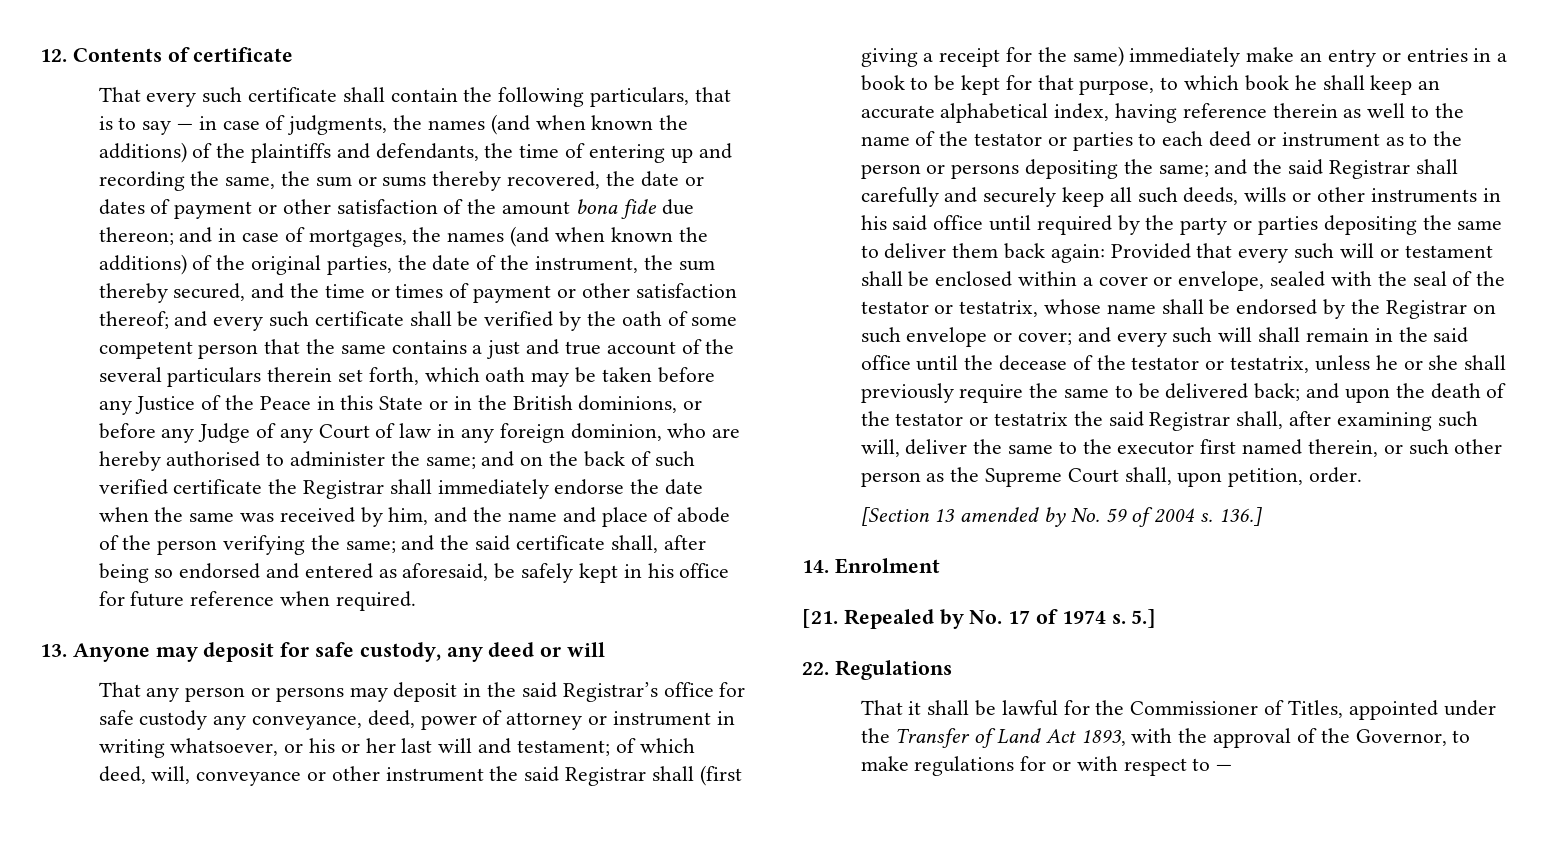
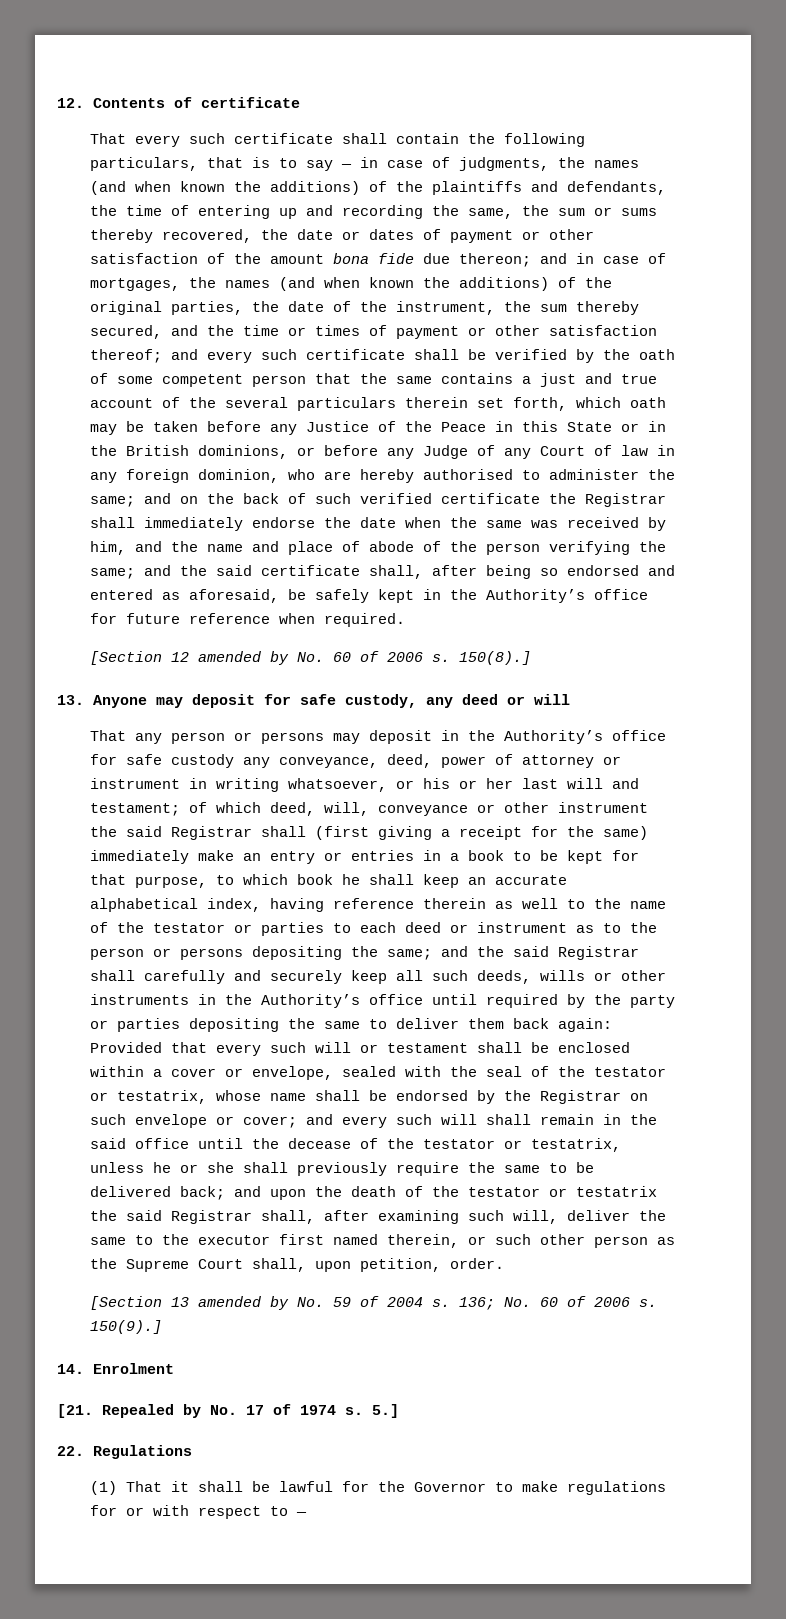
- and the said certificate shall, after being so endorsed and entered as aforesaid, be safely kept in his office for future reference when required.
+ and the said certificate shall, after being so endorsed and entered as aforesaid, be safely kept in the Authority’s office for future reference when required.
+ [Section 12 amended by No. 60 of 2006 s. 150(8).]
- That any person or persons may deposit in the said Registrar’s office for safe custody any conveyance, deed, power of attorney or instrument in writing whatsoever, or his or her last will and testament;
+ That any person or persons may deposit in the Authority’s office for safe custody any conveyance, deed, power of attorney or instrument in writing whatsoever, or his or her last will and testament;
- and the said Registrar shall carefully and securely keep all such deeds, wills or other instruments in his said office until required by the party or parties depositing the same to deliver them back again:
+ and the said Registrar shall carefully and securely keep all such deeds, wills or other instruments in the Authority’s office until required by the party or parties depositing the same to deliver them back again:
- 136.]
+ 136; No. 60 of 2006 s. 150(9).]
- That it shall be lawful for the Commissioner of Titles, appointed under the Transfer of Land Act 1893, with the approval of the Governor, to make regulations for or with respect to —
+ (1) That it shall be lawful for the Governor to make regulations for or with respect to —

